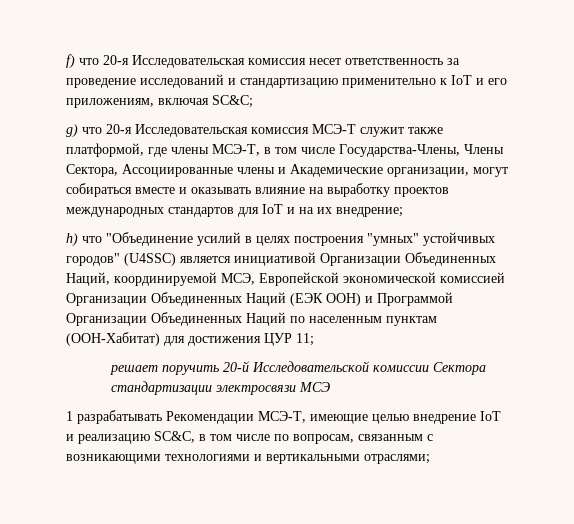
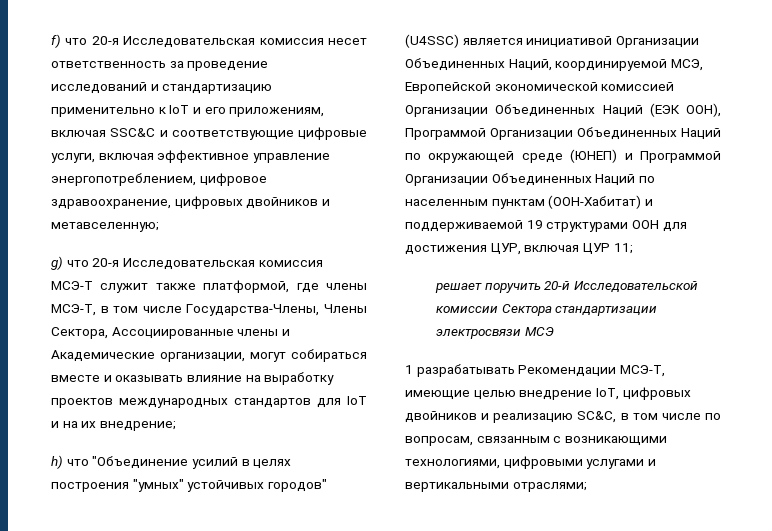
- f) что 20-я Исследовательская комиссия несет ответственность за проведение исследований и стандартизацию применительно к IoT и его приложениям, включая SC&C;
+ f) что 20-я Исследовательская комиссия несет ответственность за проведение исследований и стандартизацию применительно к IoT и его приложениям, включая SSC&C и соответствующие цифровые услуги, включая эффективное управление энергопотреблением, цифровое здравоохранение, цифровых двойников и метавселенную;
- h) что "Объединение усилий в целях построения "умных" устойчивых городов" (U4SSC) является инициативой Организации Объединенных Наций, координируемой МСЭ, Европейской экономической комиссией Организации Объединенных Наций (ЕЭК ООН) и Программой Организации Объединенных Наций по населенным пунктам (ООН-Хабитат) для достижения ЦУР 11;
+ h) что "Объединение усилий в целях построения "умных" устойчивых городов" (U4SSC) является инициативой Организации Объединенных Наций, координируемой МСЭ, Европейской экономической комиссией Организации Объединенных Наций (ЕЭК ООН), Программой Организации Объединенных Наций по окружающей среде (ЮНЕП) и Программой Организации Объединенных Наций по населенным пунктам (ООН-Хабитат) и поддерживаемой 19 структурами ООН для достижения ЦУР, включая ЦУР 11;
- 1 разрабатывать Рекомендации МСЭ-Т, имеющие целью внедрение IoT и реализацию SC&C, в том числе по вопросам, связанным с возникающими технологиями и вертикальными отраслями;
+ 1 разрабатывать Рекомендации МСЭ-Т, имеющие целью внедрение IoT, цифровых двойников и реализацию SC&C, в том числе по вопросам, связанным с возникающими технологиями, цифровыми услугами и вертикальными отраслями;

